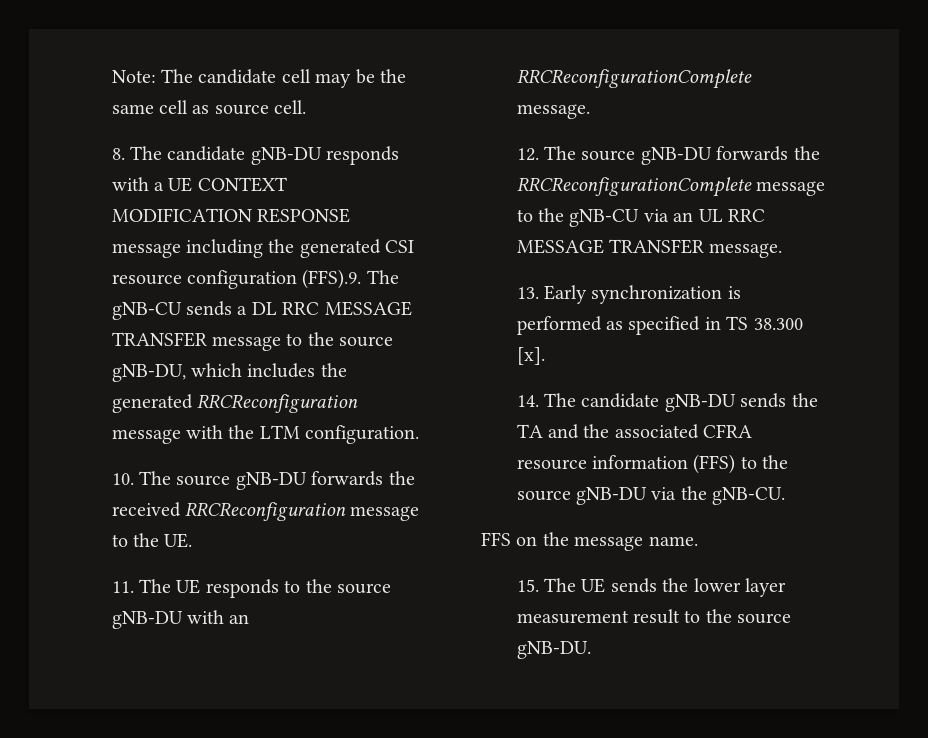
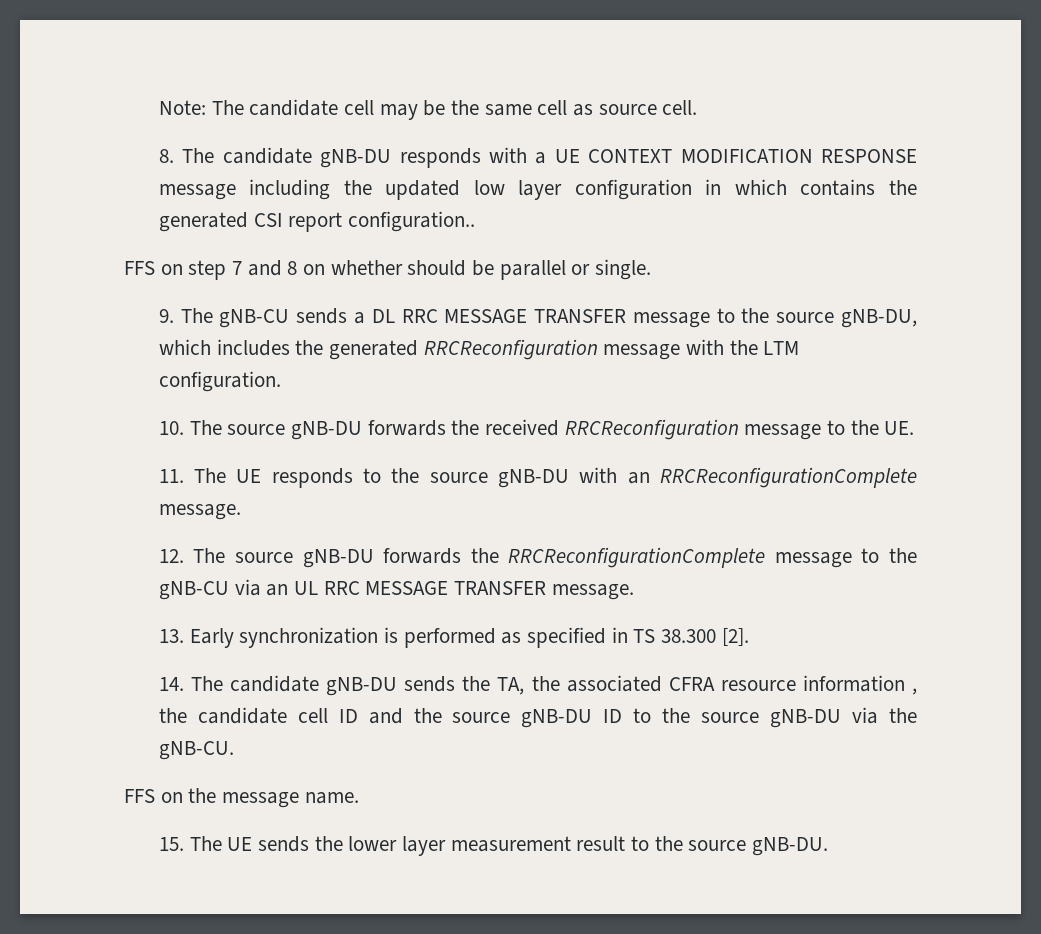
- 8. The candidate gNB-DU responds with a UE CONTEXT MODIFICATION RESPONSE message including the generated CSI resource configuration (FFS).9. The gNB-CU sends a DL RRC MESSAGE TRANSFER message to the source gNB-DU, which includes the generated RRCReconfiguration message with the LTM configuration.
+ 8. The candidate gNB-DU responds with a UE CONTEXT MODIFICATION RESPONSE message including the updated low layer configuration in which contains the generated CSI report configuration..
+ FFS on step 7 and 8 on whether should be parallel or single.
+ 9. The gNB-CU sends a DL RRC MESSAGE TRANSFER message to the source gNB-DU, which includes the generated RRCReconfiguration message with the LTM configuration.
- 13. Early synchronization is performed as specified in TS 38.300 [x].
+ 13. Early synchronization is performed as specified in TS 38.300 [2].
- 14. The candidate gNB-DU sends the TA and the associated CFRA resource information (FFS) to the source gNB-DU via the gNB-CU.
+ 14. The candidate gNB-DU sends the TA, the associated CFRA resource information , the candidate cell ID and the source gNB-DU ID to the source gNB-DU via the gNB-CU.

